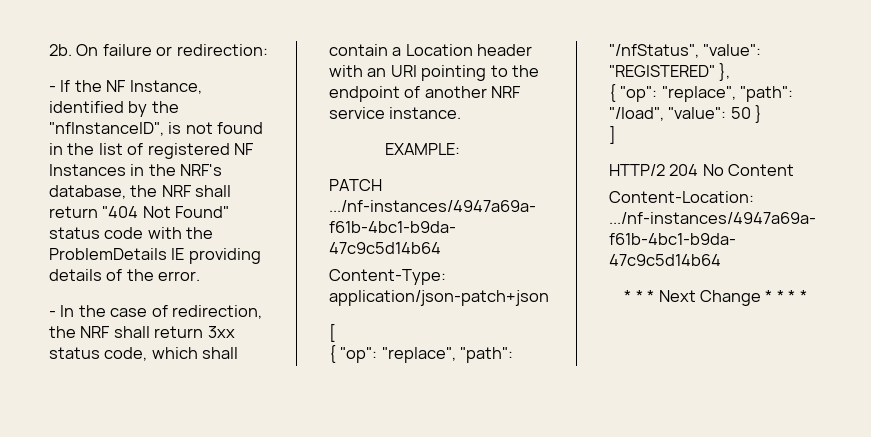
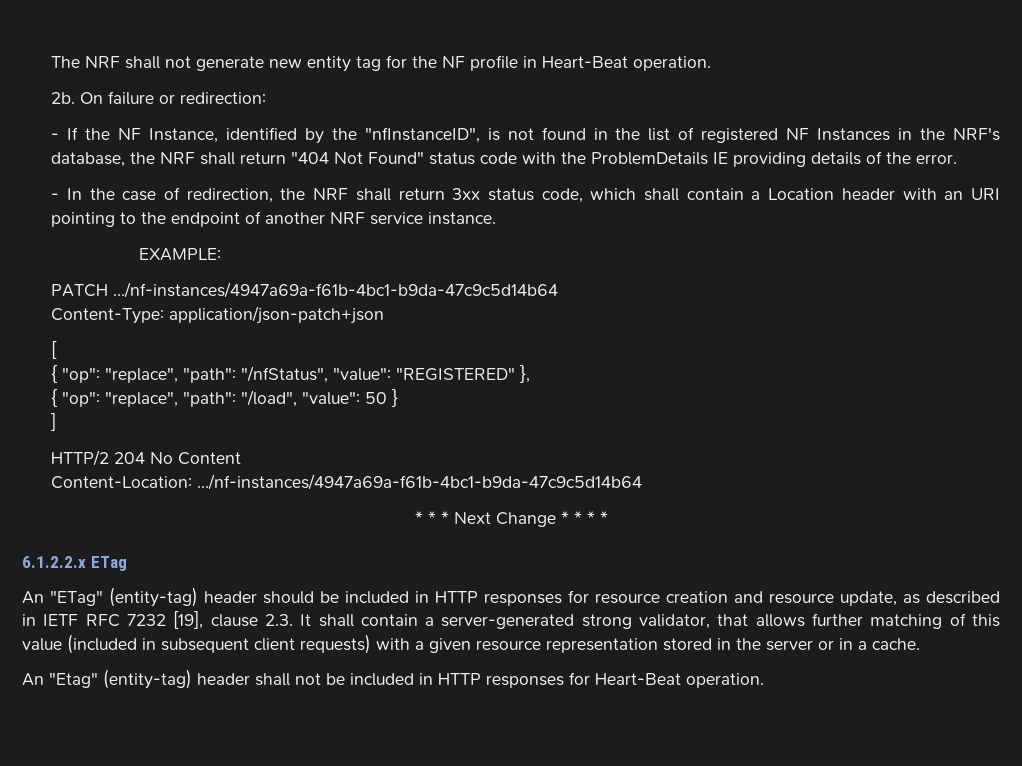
+ The NRF shall not generate new entity tag for the NF profile in Heart-Beat operation.
+ 6.1.2.2.x ETag
+ An "ETag" (entity-tag) header should be included in HTTP responses for resource creation and resource update, as described in IETF RFC 7232 [19], clause 2.3. It shall contain a server-generated strong validator, that allows further matching of this value (included in subsequent client requests) with a given resource representation stored in the server or in a cache.
+ An "Etag" (entity-tag) header shall not be included in HTTP responses for Heart-Beat operation.

